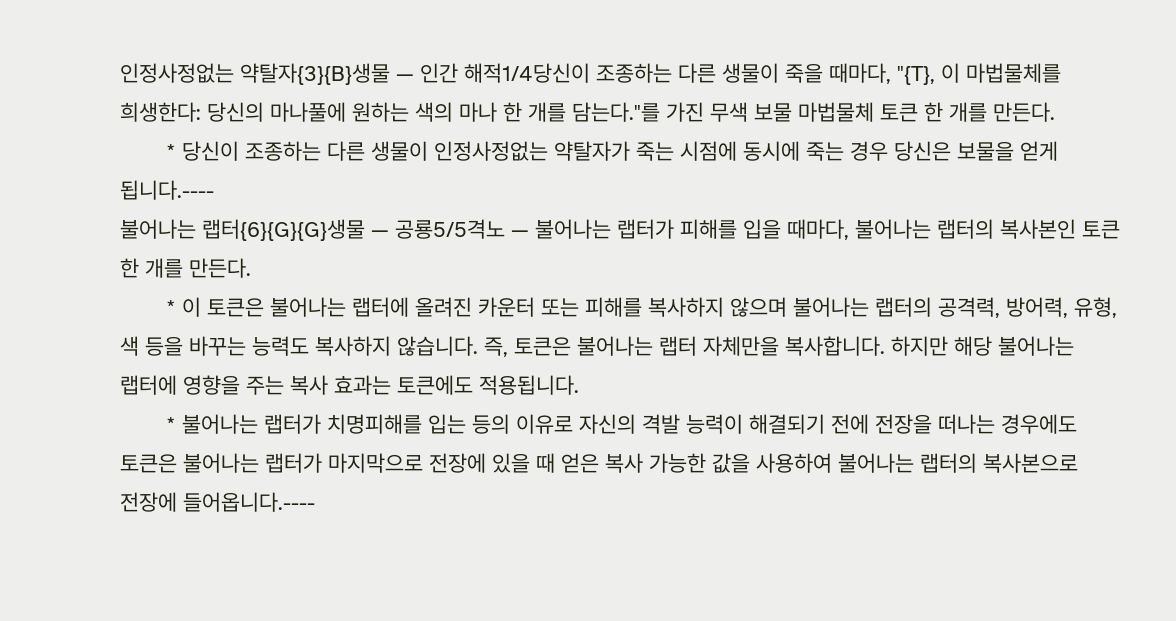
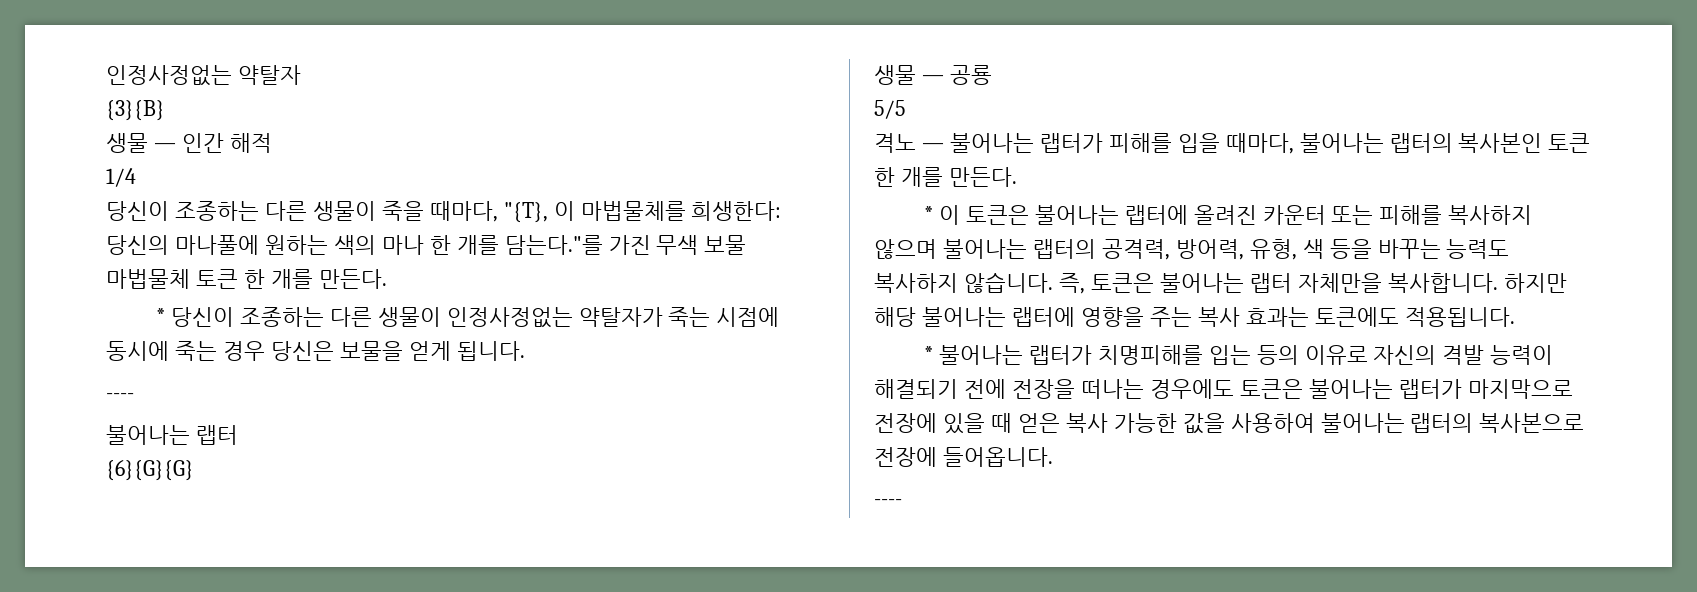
- 인정사정없는 약탈자{3}{B}생물 — 인간 해적1/4당신이 조종하는 다른 생물이 죽을 때마다, "{T}, 이 마법물체를 희생한다: 당신의 마나풀에 원하는 색의 마나 한 개를 담는다."를 가진 무색 보물 마법물체 토큰 한 개를 만든다.
+ 인정사정없는 약탈자
+ {3}{B}
+ 생물 — 인간 해적
+ 1/4
+ 당신이 조종하는 다른 생물이 죽을 때마다, "{T}, 이 마법물체를 희생한다: 당신의 마나풀에 원하는 색의 마나 한 개를 담는다."를 가진 무색 보물 마법물체 토큰 한 개를 만든다.
- * 당신이 조종하는 다른 생물이 인정사정없는 약탈자가 죽는 시점에 동시에 죽는 경우 당신은 보물을 얻게 됩니다.----
- 불어나는 랩터{6}{G}{G}생물 — 공룡5/5격노 — 불어나는 랩터가 피해를 입을 때마다, 불어나는 랩터의 복사본인 토큰 한 개를 만든다.
+ * 당신이 조종하는 다른 생물이 인정사정없는 약탈자가 죽는 시점에 동시에 죽는 경우 당신은 보물을 얻게 됩니다.
+ ----
+ 불어나는 랩터
+ {6}{G}{G}
+ 생물 — 공룡
+ 5/5
+ 격노 — 불어나는 랩터가 피해를 입을 때마다, 불어나는 랩터의 복사본인 토큰 한 개를 만든다.
- * 불어나는 랩터가 치명피해를 입는 등의 이유로 자신의 격발 능력이 해결되기 전에 전장을 떠나는 경우에도 토큰은 불어나는 랩터가 마지막으로 전장에 있을 때 얻은 복사 가능한 값을 사용하여 불어나는 랩터의 복사본으로 전장에 들어옵니다.----
+ * 불어나는 랩터가 치명피해를 입는 등의 이유로 자신의 격발 능력이 해결되기 전에 전장을 떠나는 경우에도 토큰은 불어나는 랩터가 마지막으로 전장에 있을 때 얻은 복사 가능한 값을 사용하여 불어나는 랩터의 복사본으로 전장에 들어옵니다.
+ ----

